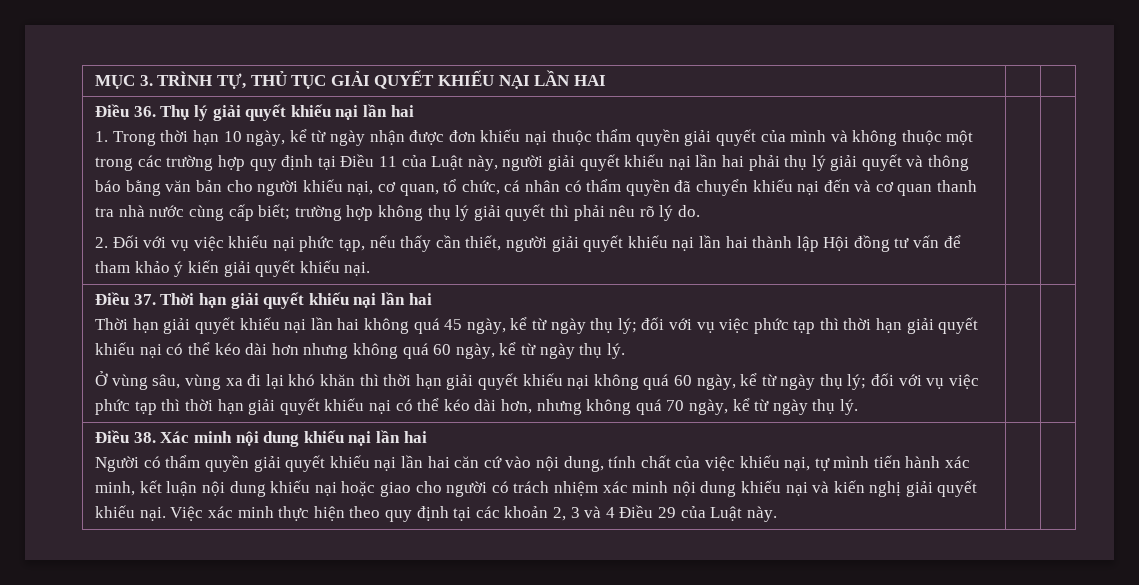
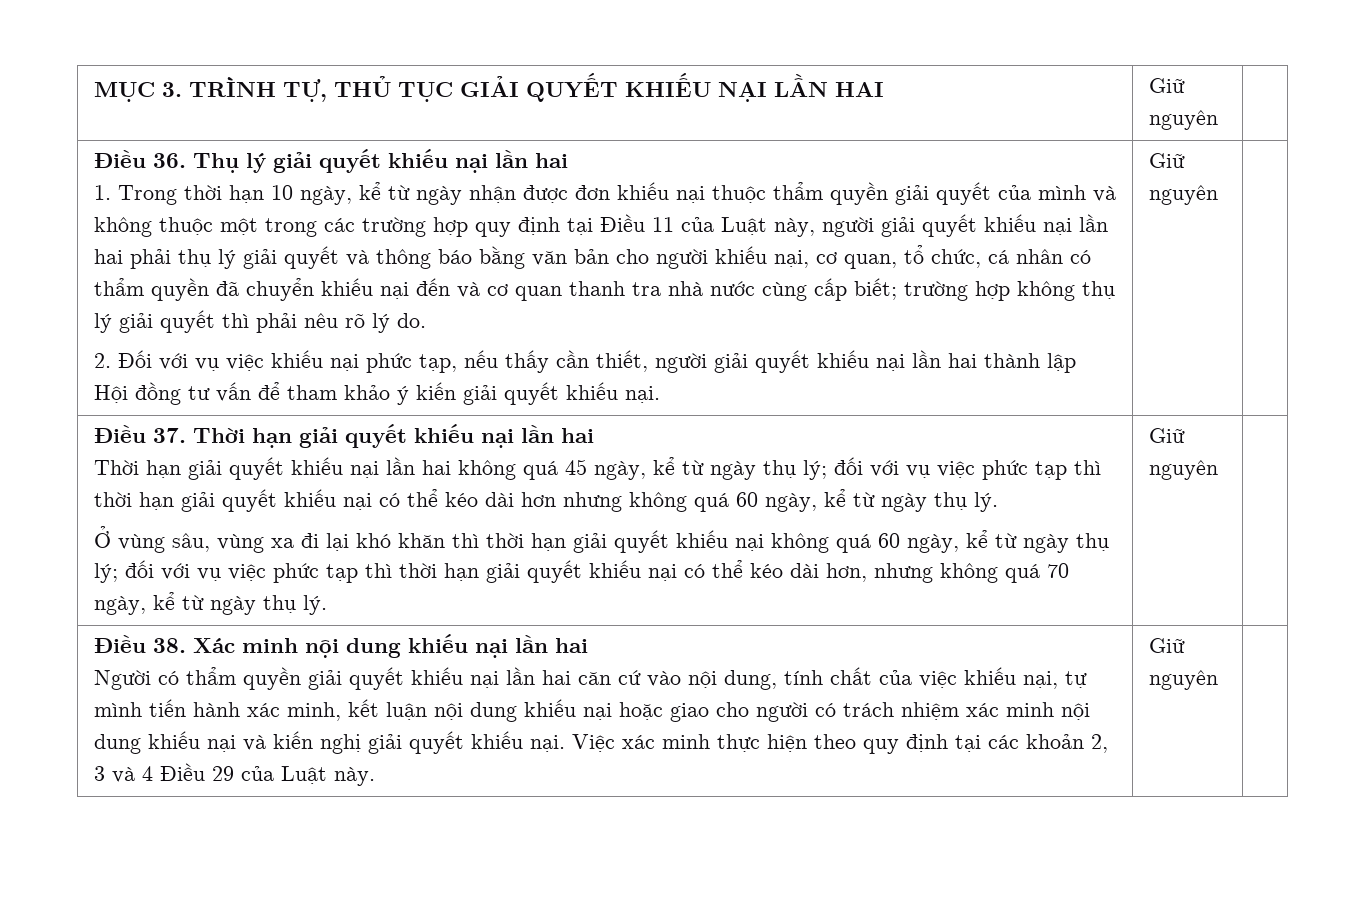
- MỤC 3. TRÌNH TỰ, THỦ TỤC GIẢI QUYẾT KHIẾU NẠI LẦN HAI | |
+ MỤC 3. TRÌNH TỰ, THỦ TỤC GIẢI QUYẾT KHIẾU NẠI LẦN HAI | Giữ nguyên |
- 2. Đối với vụ việc khiếu nại phức tạp, nếu thấy cần thiết, người giải quyết khiếu nại lần hai thành lập Hội đồng tư vấn để tham khảo ý kiến giải quyết khiếu nại.
+ 2. Đối với vụ việc khiếu nại phức tạp, nếu thấy cần thiết, người giải quyết khiếu nại lần hai thành lập Hội đồng tư vấn để tham khảo ý kiến giải quyết khiếu nại. | Giữ nguyên
- Ở vùng sâu, vùng xa đi lại khó khăn thì thời hạn giải quyết khiếu nại không quá 60 ngày, kể từ ngày thụ lý; đối với vụ việc phức tạp thì thời hạn giải quyết khiếu nại có thể kéo dài hơn, nhưng không quá 70 ngày, kể từ ngày thụ lý.
+ Ở vùng sâu, vùng xa đi lại khó khăn thì thời hạn giải quyết khiếu nại không quá 60 ngày, kể từ ngày thụ lý; đối với vụ việc phức tạp thì thời hạn giải quyết khiếu nại có thể kéo dài hơn, nhưng không quá 70 ngày, kể từ ngày thụ lý. | Giữ nguyên
- Việc xác minh thực hiện theo quy định tại các khoản 2, 3 và 4 Điều 29 của Luật này.
+ Việc xác minh thực hiện theo quy định tại các khoản 2, 3 và 4 Điều 29 của Luật này. | Giữ nguyên

